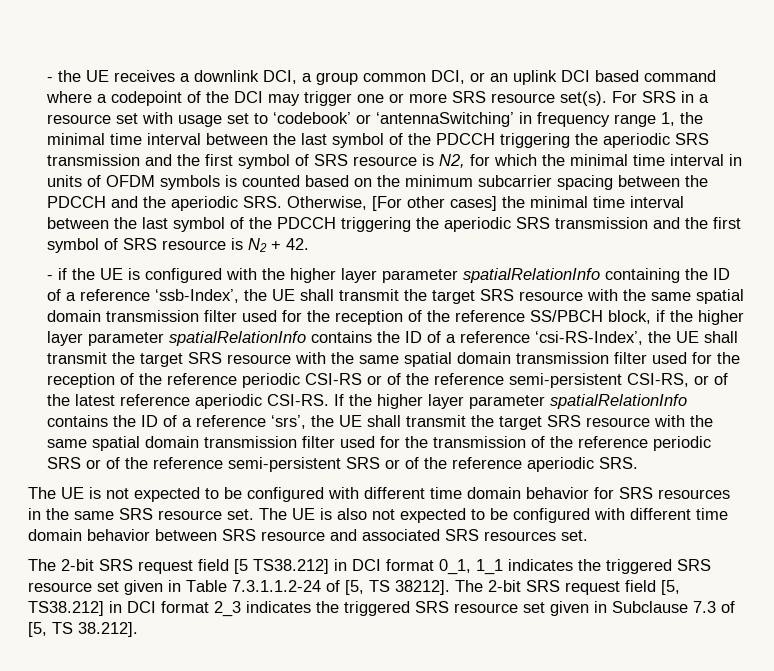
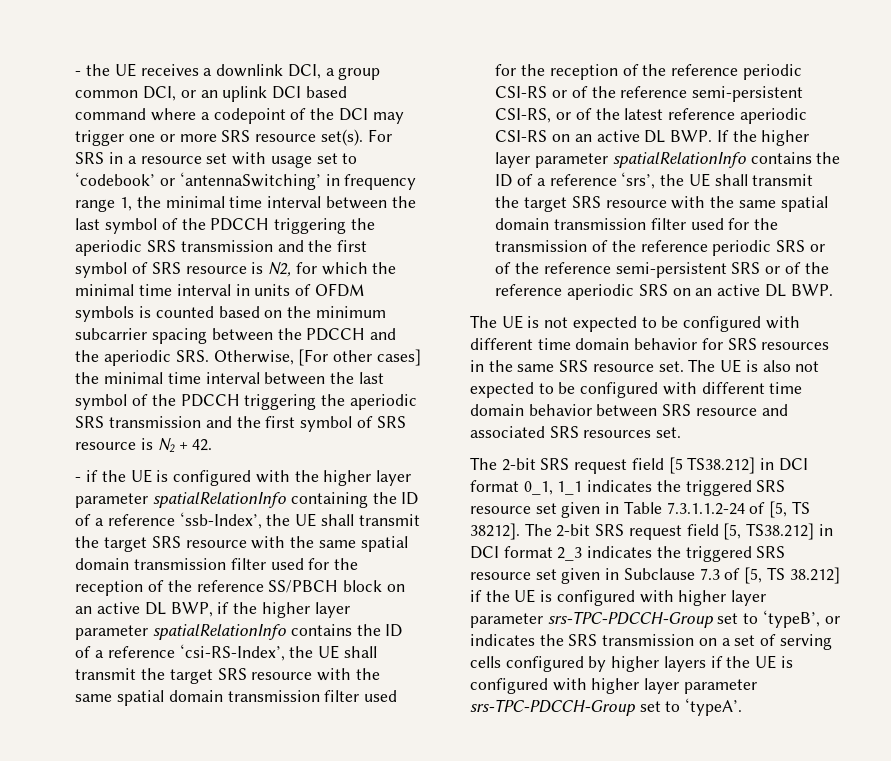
- - if the UE is configured with the higher layer parameter spatialRelationInfo containing the ID of a reference ‘ssb-Index’, the UE shall transmit the target SRS resource with the same spatial domain transmission filter used for the reception of the reference SS/PBCH block, if the higher layer parameter spatialRelationInfo contains the ID of a reference ‘csi-RS-Index’, the UE shall transmit the target SRS resource with the same spatial domain transmission filter used for the reception of the reference periodic CSI-RS or of the reference semi-persistent CSI-RS, or of the latest reference aperiodic CSI-RS. If the higher layer parameter spatialRelationInfo contains the ID of a reference ‘srs’, the UE shall transmit the target SRS resource with the same spatial domain transmission filter used for the transmission of the reference periodic SRS or of the reference semi-persistent SRS or of the reference aperiodic SRS.
+ - if the UE is configured with the higher layer parameter spatialRelationInfo containing the ID of a reference ‘ssb-Index’, the UE shall transmit the target SRS resource with the same spatial domain transmission filter used for the reception of the reference SS/PBCH block on an active DL BWP, if the higher layer parameter spatialRelationInfo contains the ID of a reference ‘csi-RS-Index’, the UE shall transmit the target SRS resource with the same spatial domain transmission filter used for the reception of the reference periodic CSI-RS or of the reference semi-persistent CSI-RS, or of the latest reference aperiodic CSI-RS on an active DL BWP. If the higher layer parameter spatialRelationInfo contains the ID of a reference ‘srs’, the UE shall transmit the target SRS resource with the same spatial domain transmission filter used for the transmission of the reference periodic SRS or of the reference semi-persistent SRS or of the reference aperiodic SRS on an active DL BWP.
- The 2-bit SRS request field [5, TS38.212] in DCI format 2_3 indicates the triggered SRS resource set given in Subclause 7.3 of [5, TS 38.212].
+ The 2-bit SRS request field [5, TS38.212] in DCI format 2_3 indicates the triggered SRS resource set given in Subclause 7.3 of [5, TS 38.212] if the UE is configured with higher layer parameter srs-TPC-PDCCH-Group set to ‘typeB’, or indicates the SRS transmission on a set of serving cells configured by higher layers if the UE is configured with higher layer parameter srs-TPC-PDCCH-Group set to ‘typeA’.

